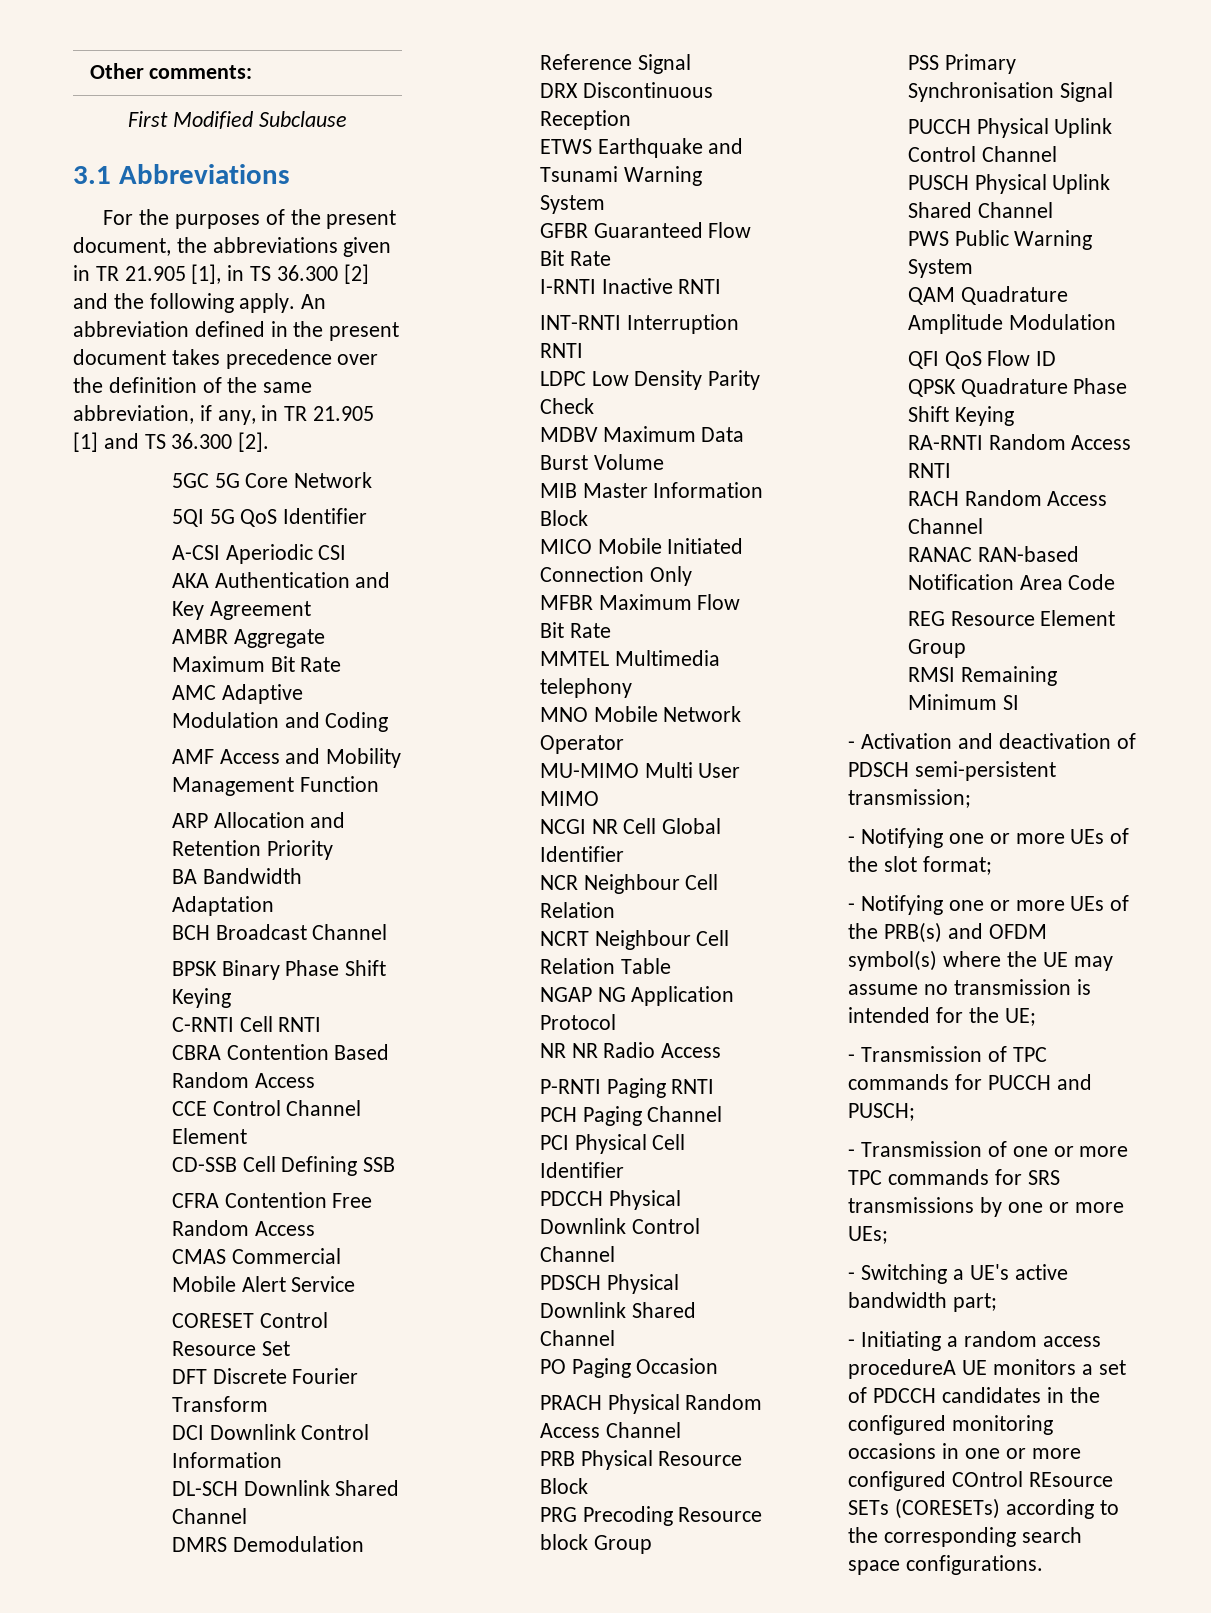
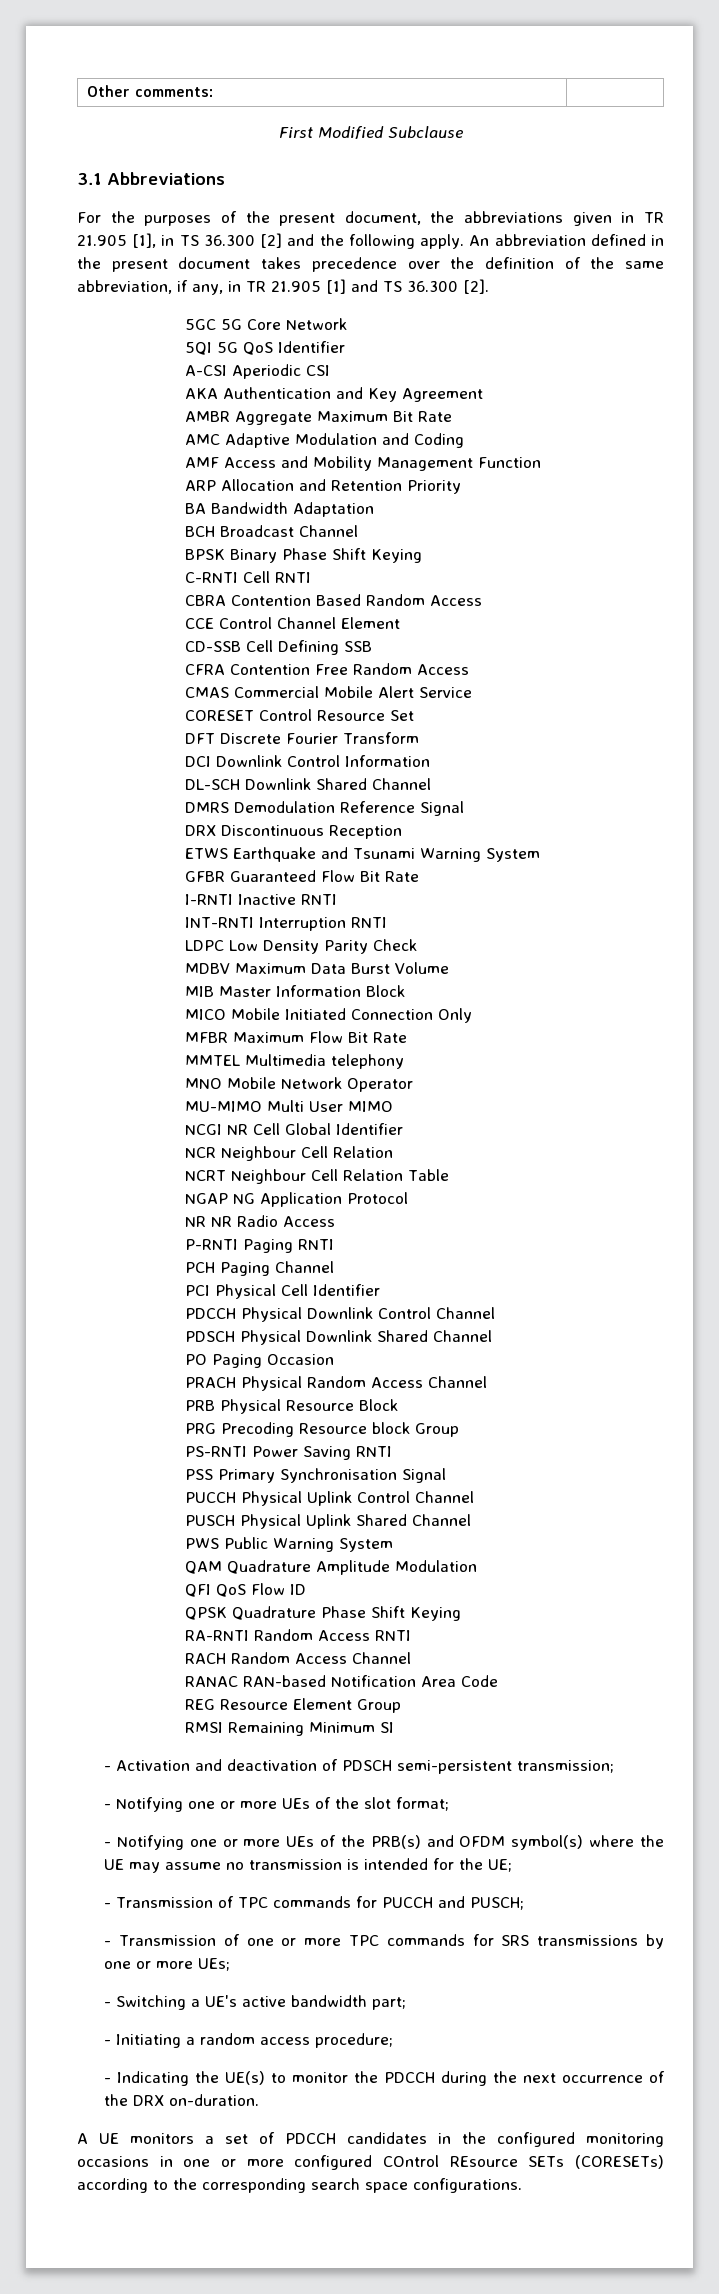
+ PS-RNTI Power Saving RNTI
- - Initiating a random access procedureA UE monitors a set of PDCCH candidates in the configured monitoring occasions in one or more configured COntrol REsource SETs (CORESETs) according to the corresponding search space configurations.
+ - Initiating a random access procedure;
+ - Indicating the UE(s) to monitor the PDCCH during the next occurrence of the DRX on-duration.
+ A UE monitors a set of PDCCH candidates in the configured monitoring occasions in one or more configured COntrol REsource SETs (CORESETs) according to the corresponding search space configurations.

